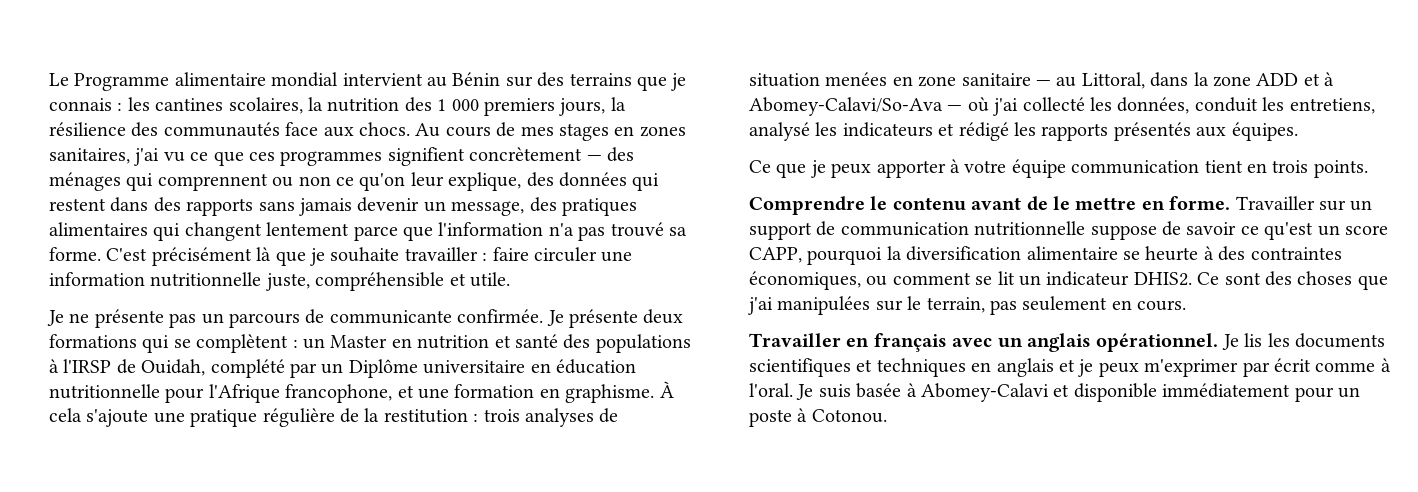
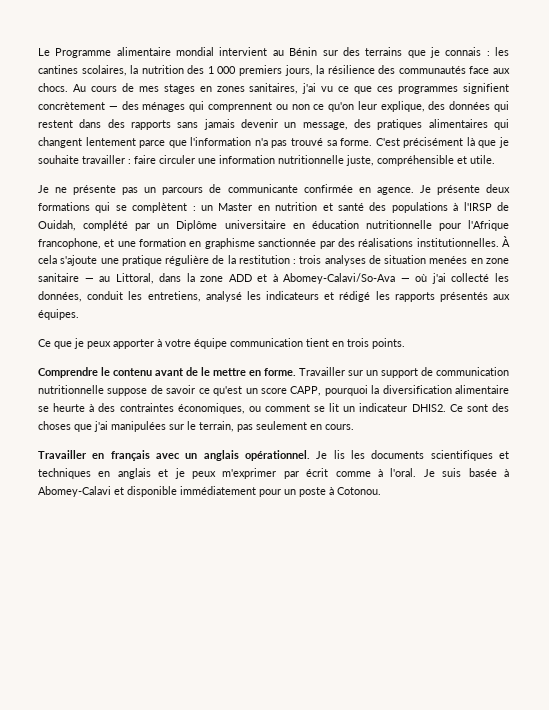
- Je ne présente pas un parcours de communicante confirmée.
+ Je ne présente pas un parcours de communicante confirmée en agence.
- Je présente deux formations qui se complètent : un Master en nutrition et santé des populations à l'IRSP de Ouidah, complété par un Diplôme universitaire en éducation nutritionnelle pour l'Afrique francophone, et une formation en graphisme.
+ Je présente deux formations qui se complètent : un Master en nutrition et santé des populations à l'IRSP de Ouidah, complété par un Diplôme universitaire en éducation nutritionnelle pour l'Afrique francophone, et une formation en graphisme sanctionnée par des réalisations institutionnelles.

